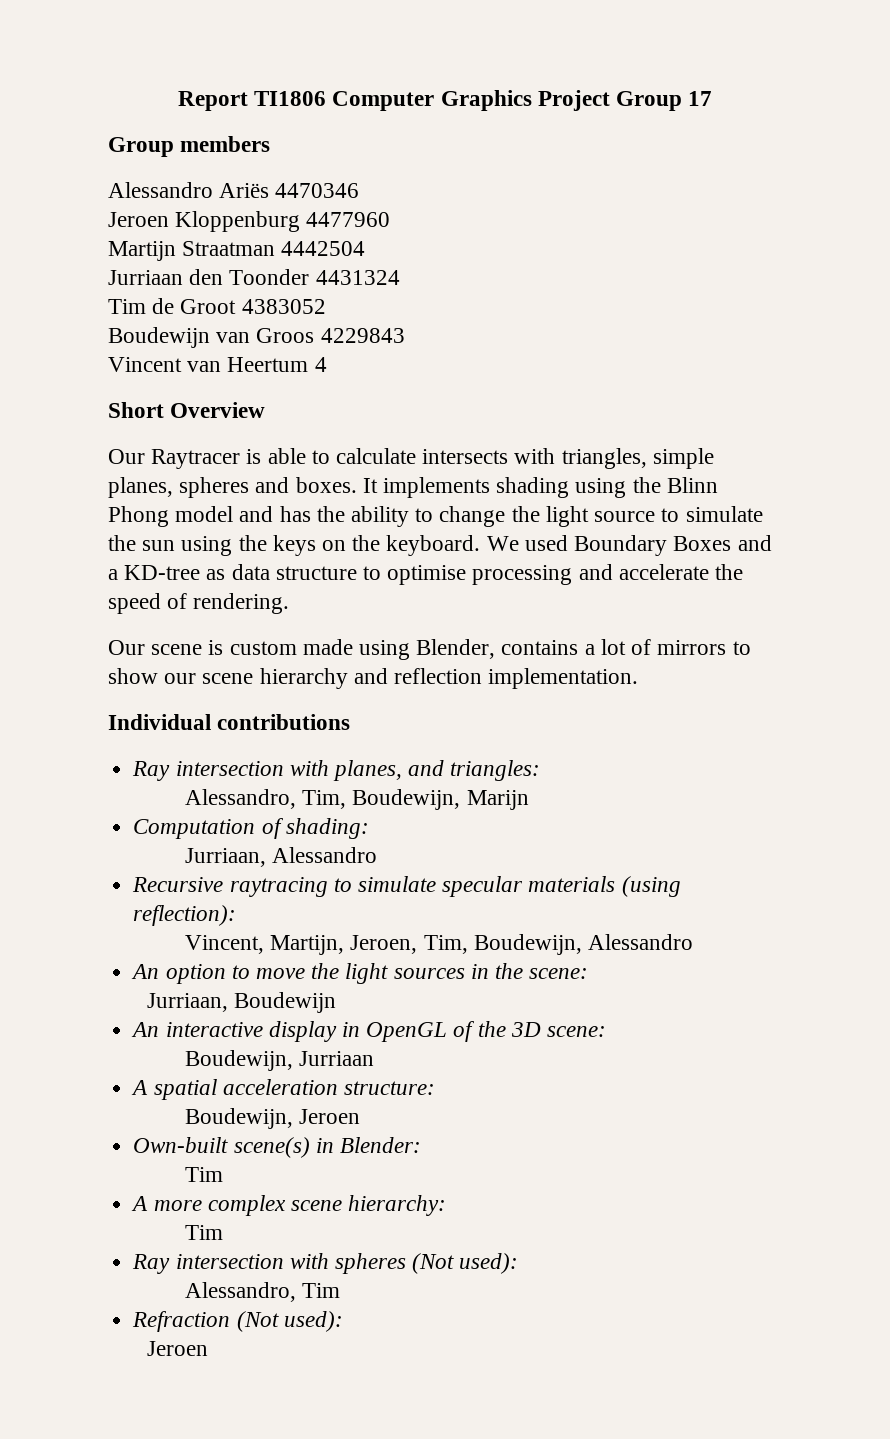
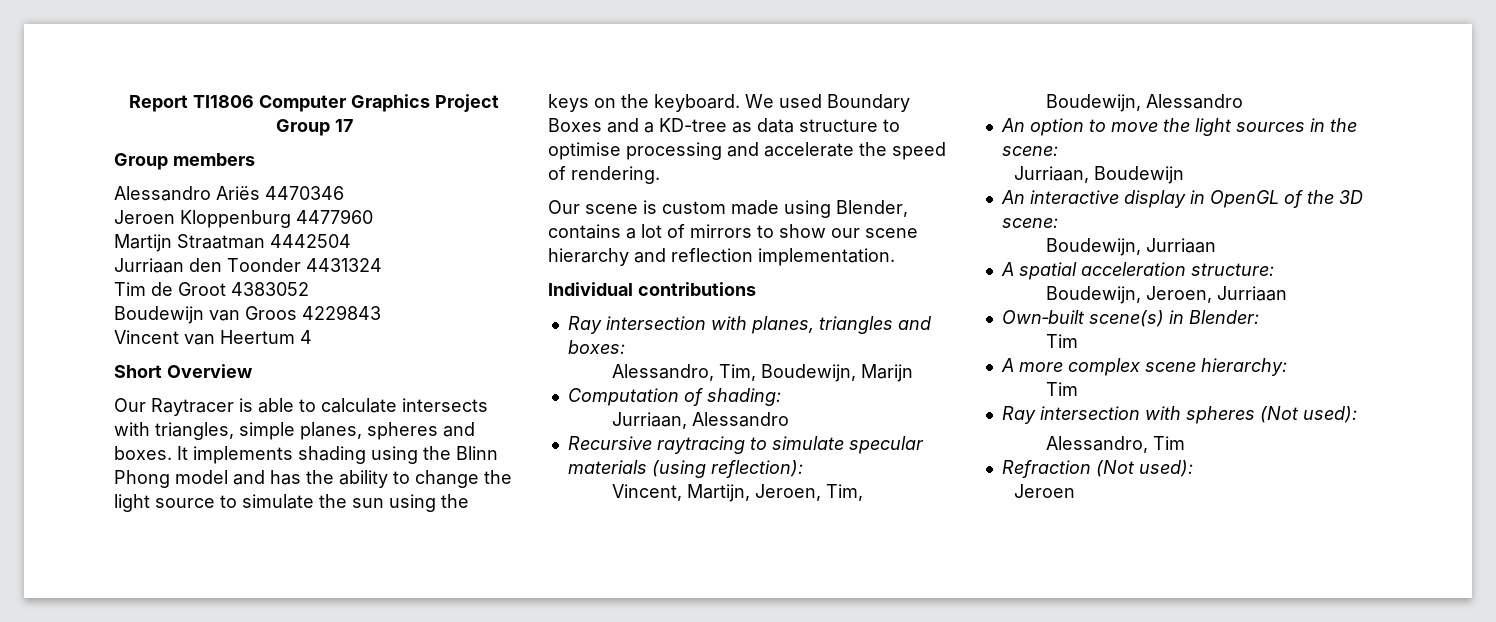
- Ray intersection with planes, and triangles:
+ Ray intersection with planes, triangles and boxes:
- Boudewijn, Jeroen
+ Boudewijn, Jeroen, Jurriaan

